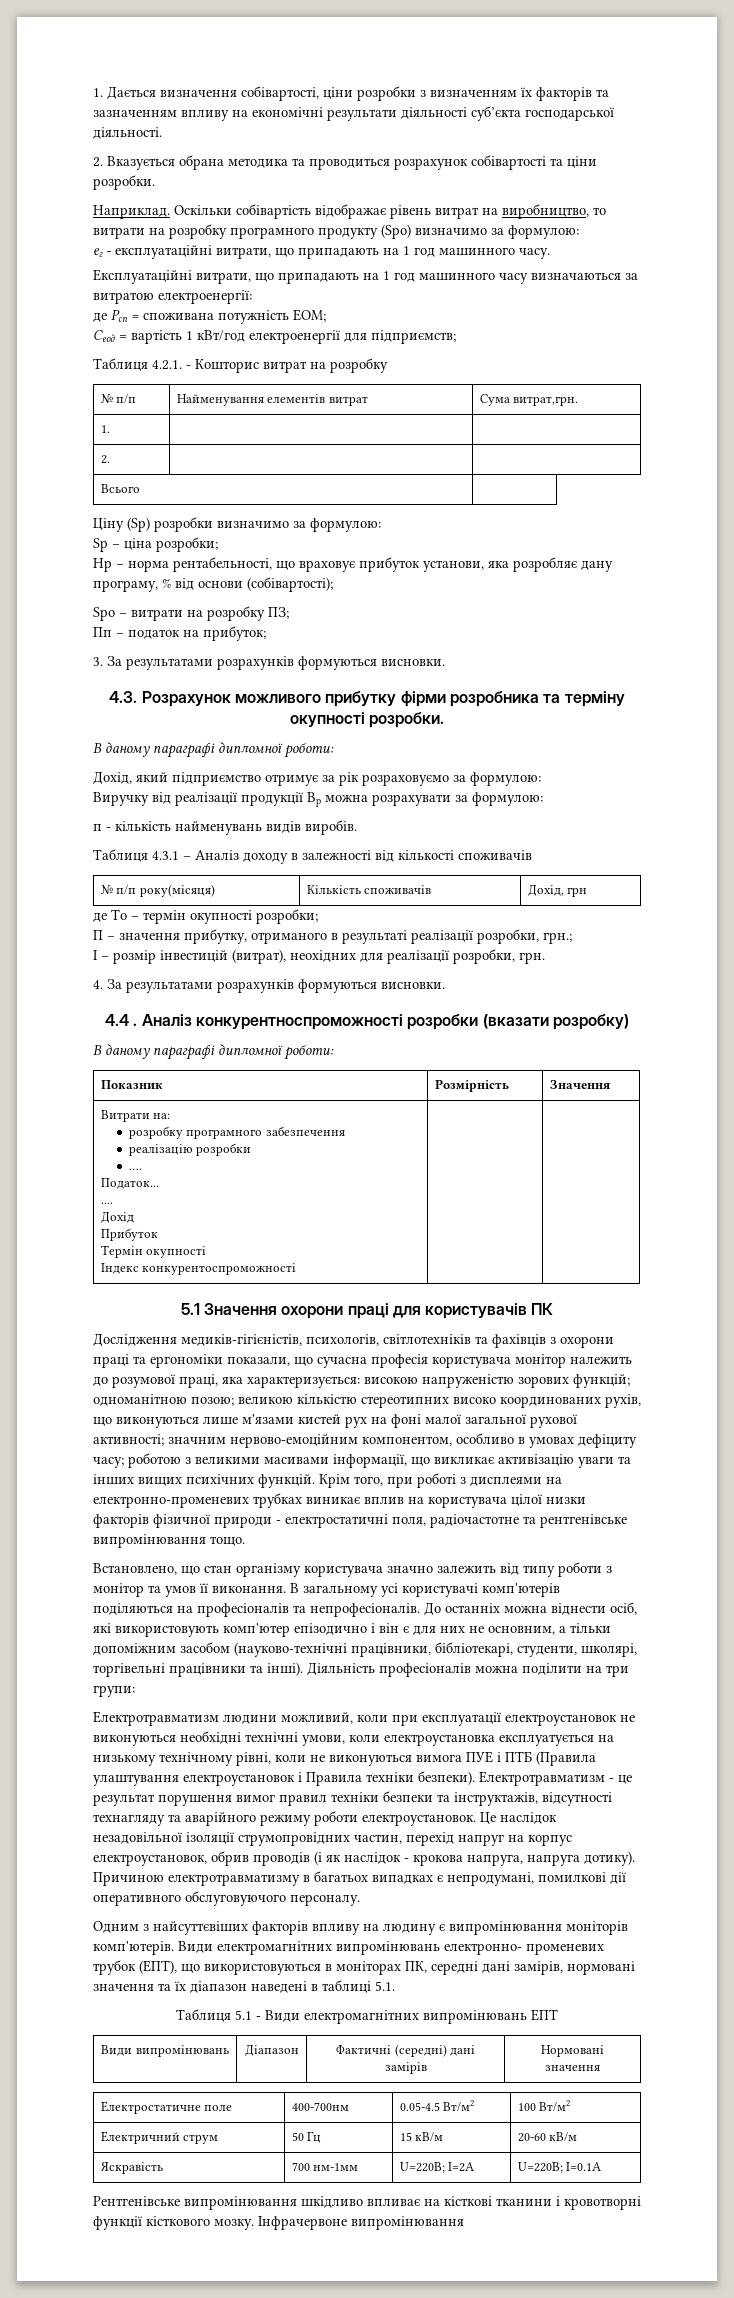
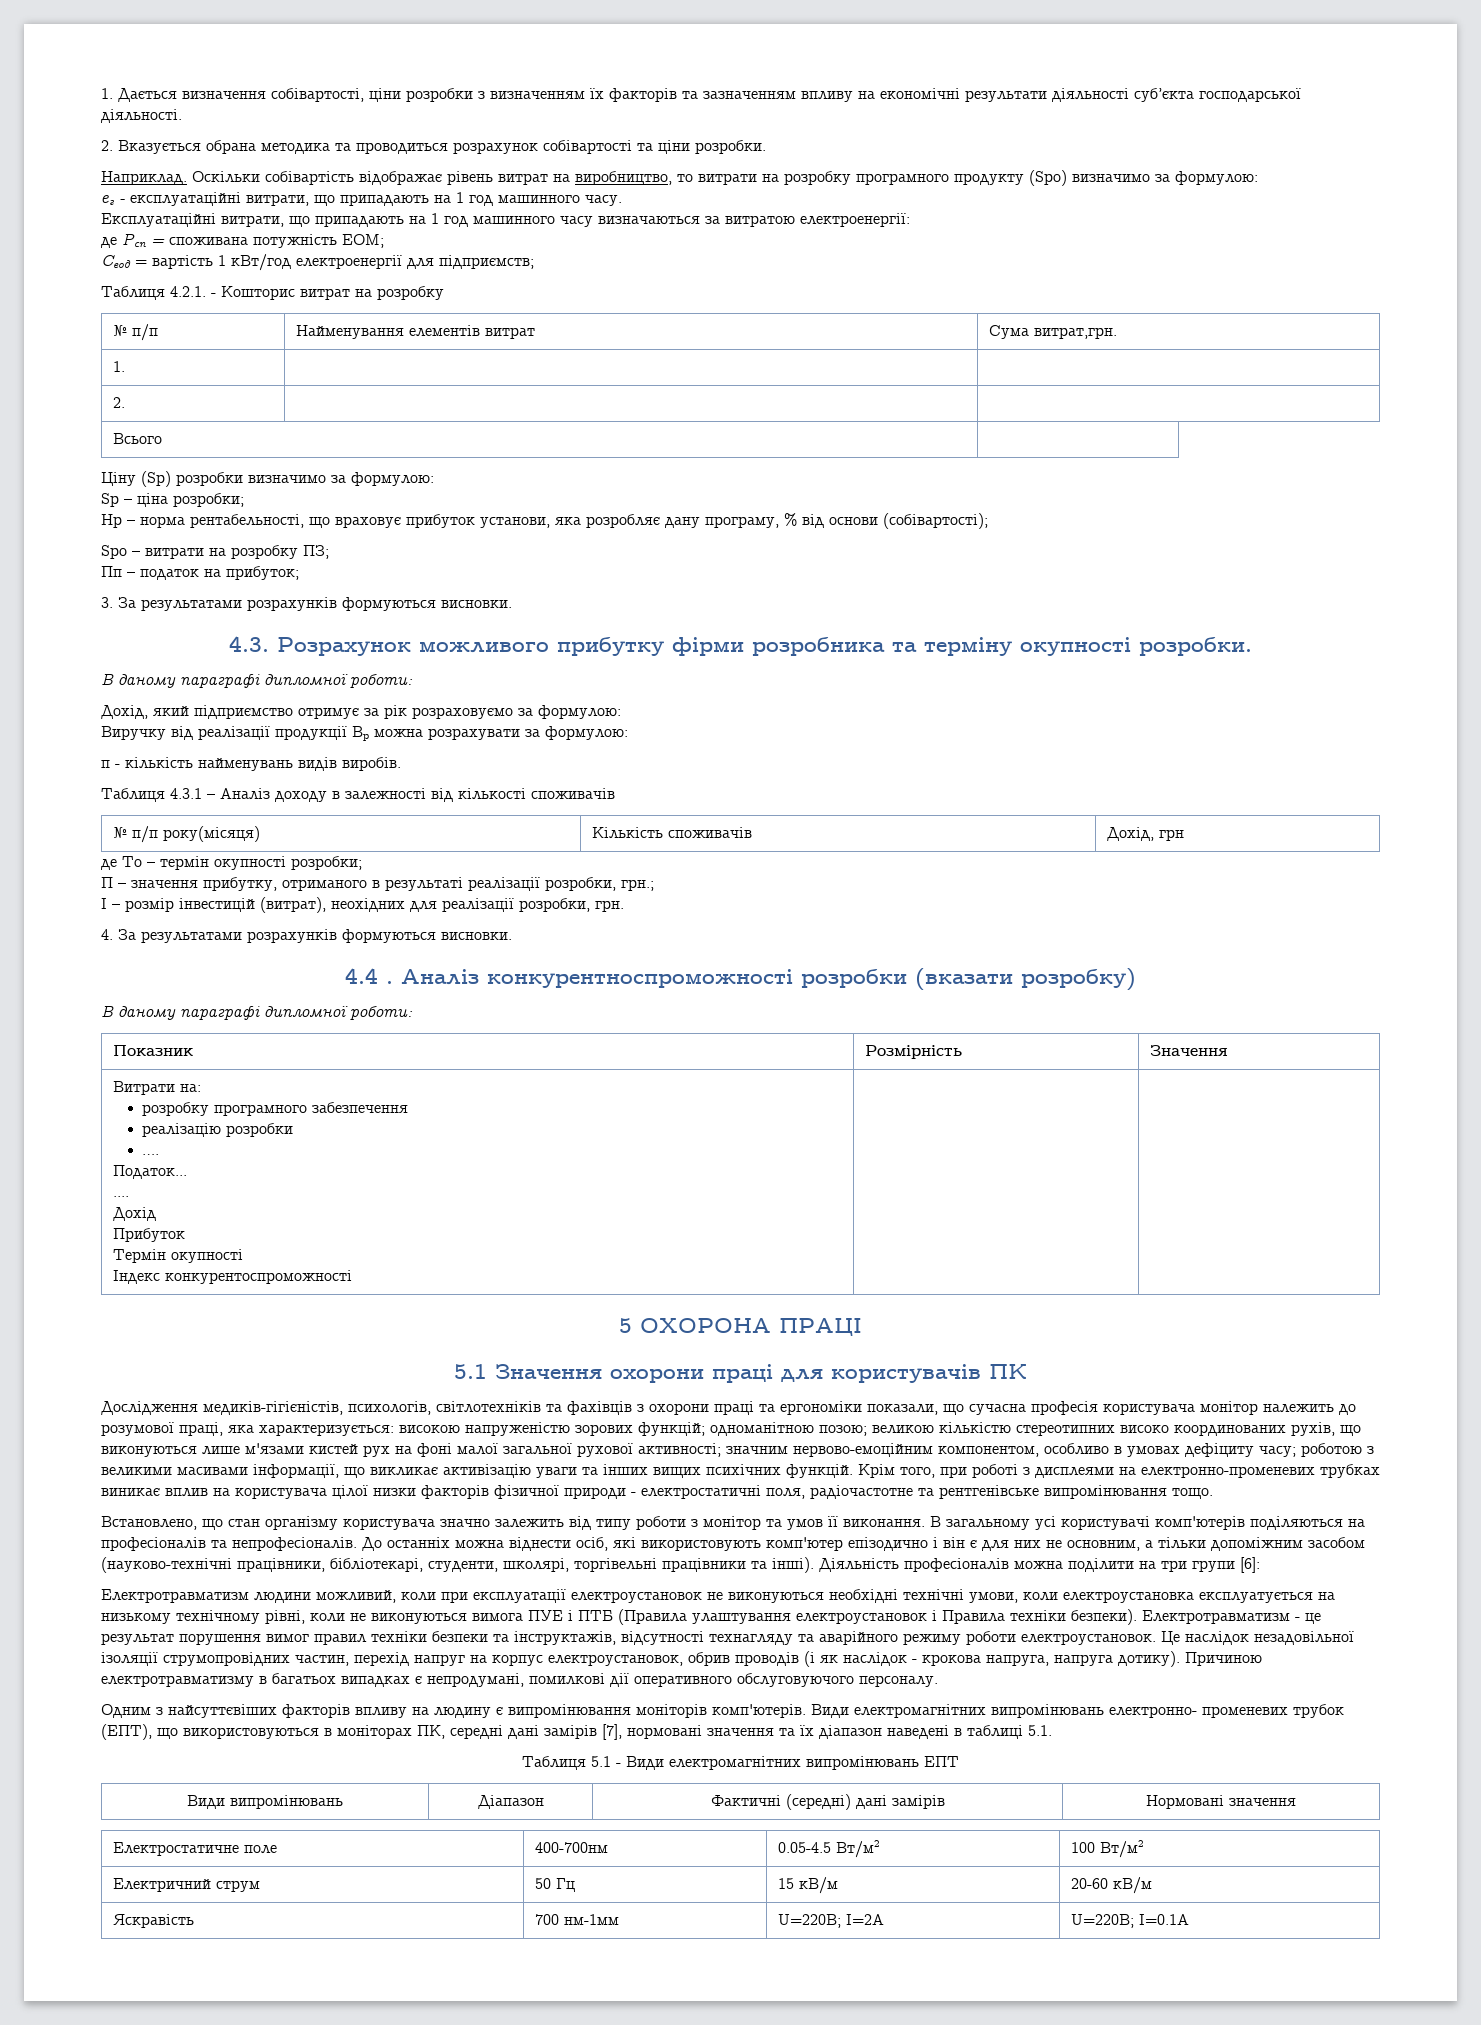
+ 5 ОХОРОНА ПРАЦІ
- Діяльність професіоналів можна поділити на три групи:
+ Діяльність професіоналів можна поділити на три групи [6]:
- Види електромагнітних випромінювань електронно- променевих трубок (ЕПТ), що використовуються в моніторах ПК, середні дані замірів, нормовані значення та їх діапазон наведені в таблиці 5.1.
+ Види електромагнітних випромінювань електронно- променевих трубок (ЕПТ), що використовуються в моніторах ПК, середні дані замірів [7], нормовані значення та їх діапазон наведені в таблиці 5.1.
- Рентгенівське випромінювання шкідливо впливає на кісткові тканини і кровотворні функції кісткового мозку. Інфрачервоне випромінювання

